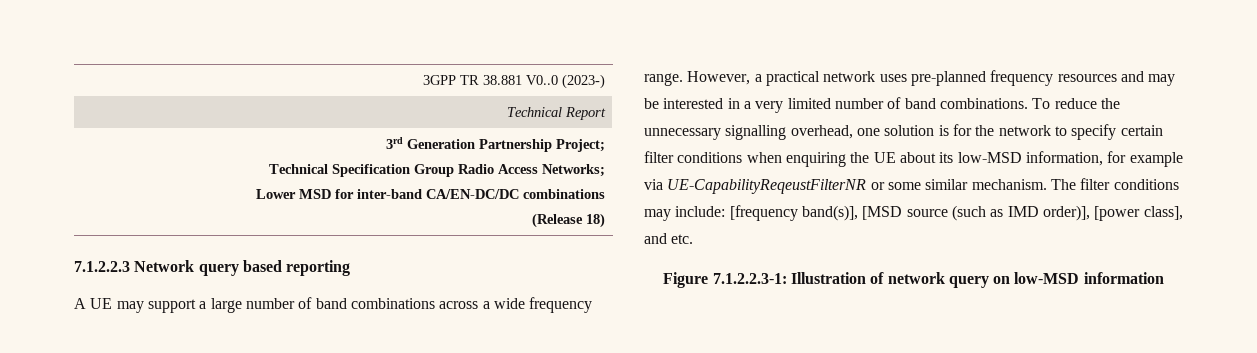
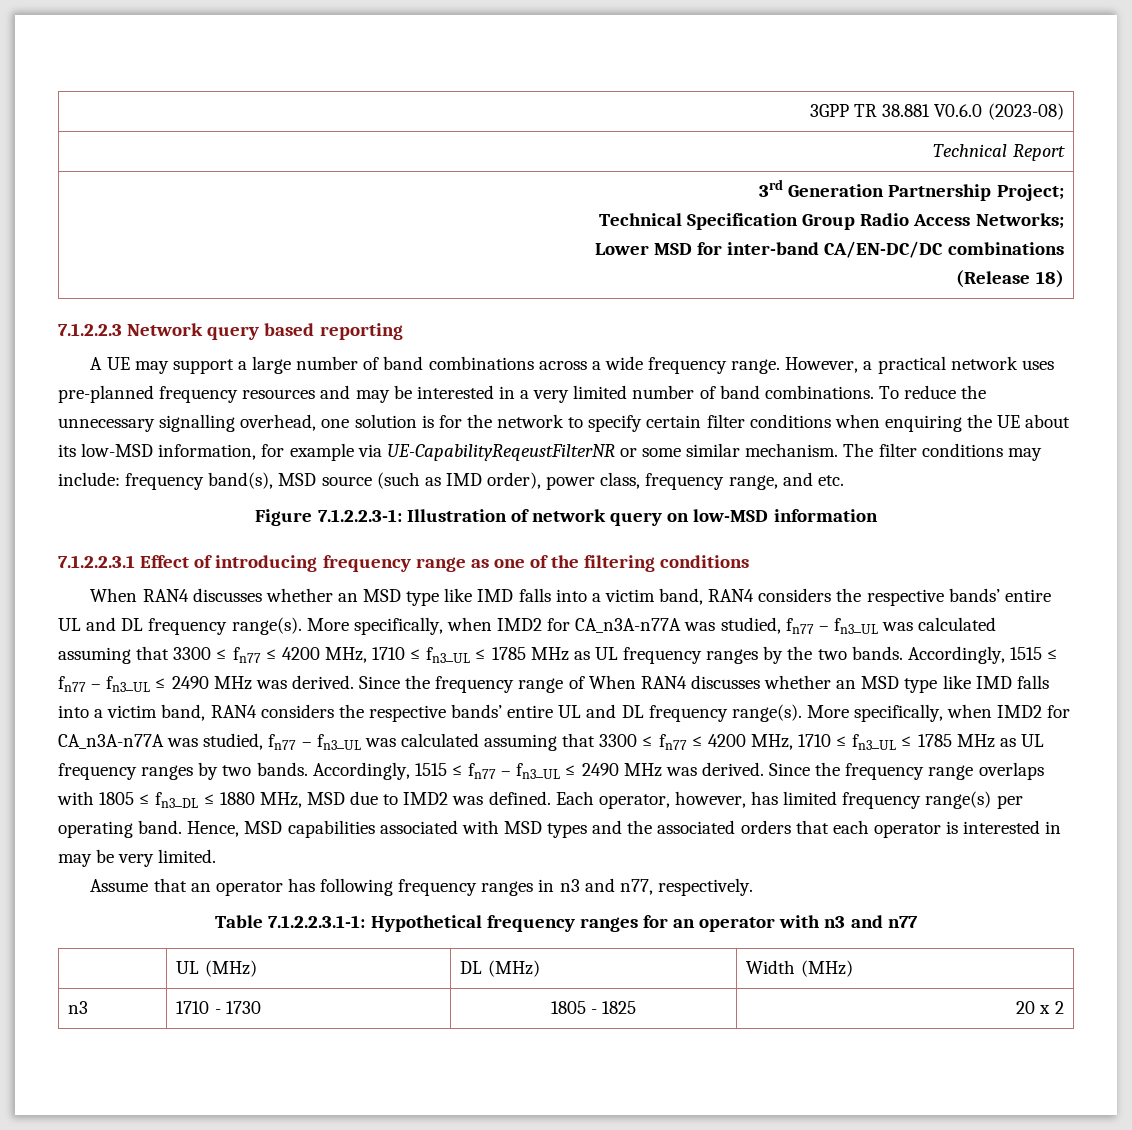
- 3GPP TR 38.881 V0..0 (2023-)
+ 3GPP TR 38.881 V0.6.0 (2023-08)
- The filter conditions may include: [frequency band(s)], [MSD source (such as IMD order)], [power class], and etc.
+ The filter conditions may include: frequency band(s), MSD source (such as IMD order), power class, frequency range, and etc.
+ 7.1.2.2.3.1 Effect of introducing frequency range as one of the filtering conditions
+ When RAN4 discusses whether an MSD type like IMD falls into a victim band, RAN4 considers the respective bands’ entire UL and DL frequency range(s). More specifically, when IMD2 for CA_n3A-n77A was studied, fn77 – fn3_UL was calculated assuming that 3300 ≤ fn77 ≤ 4200 MHz, 1710 ≤ fn3_UL ≤ 1785 MHz as UL frequency ranges by the two bands. Accordingly, 1515 ≤ fn77 – fn3_UL ≤ 2490 MHz was derived. Since the frequency range of When RAN4 discusses whether an MSD type like IMD falls into a victim band, RAN4 considers the respective bands’ entire UL and DL frequency range(s). More specifically, when IMD2 for CA_n3A-n77A was studied, fn77 – fn3_UL was calculated assuming that 3300 ≤ fn77 ≤ 4200 MHz, 1710 ≤ fn3_UL ≤ 1785 MHz as UL frequency ranges by two bands. Accordingly, 1515 ≤ fn77 – fn3_UL ≤ 2490 MHz was derived. Since the frequency range overlaps with 1805 ≤ fn3_DL ≤ 1880 MHz, MSD due to IMD2 was defined. Each operator, however, has limited frequency range(s) per operating band. Hence, MSD capabilities associated with MSD types and the associated orders that each operator is interested in may be very limited.
+ Assume that an operator has following frequency ranges in n3 and n77, respectively.
+ Table 7.1.2.2.3.1-1: Hypothetical frequency ranges for an operator with n3 and n77
+ | UL (MHz) | DL (MHz) | Width (MHz)
+ n3 | 1710 - 1730 | 1805 - 1825 | 20 x 2

